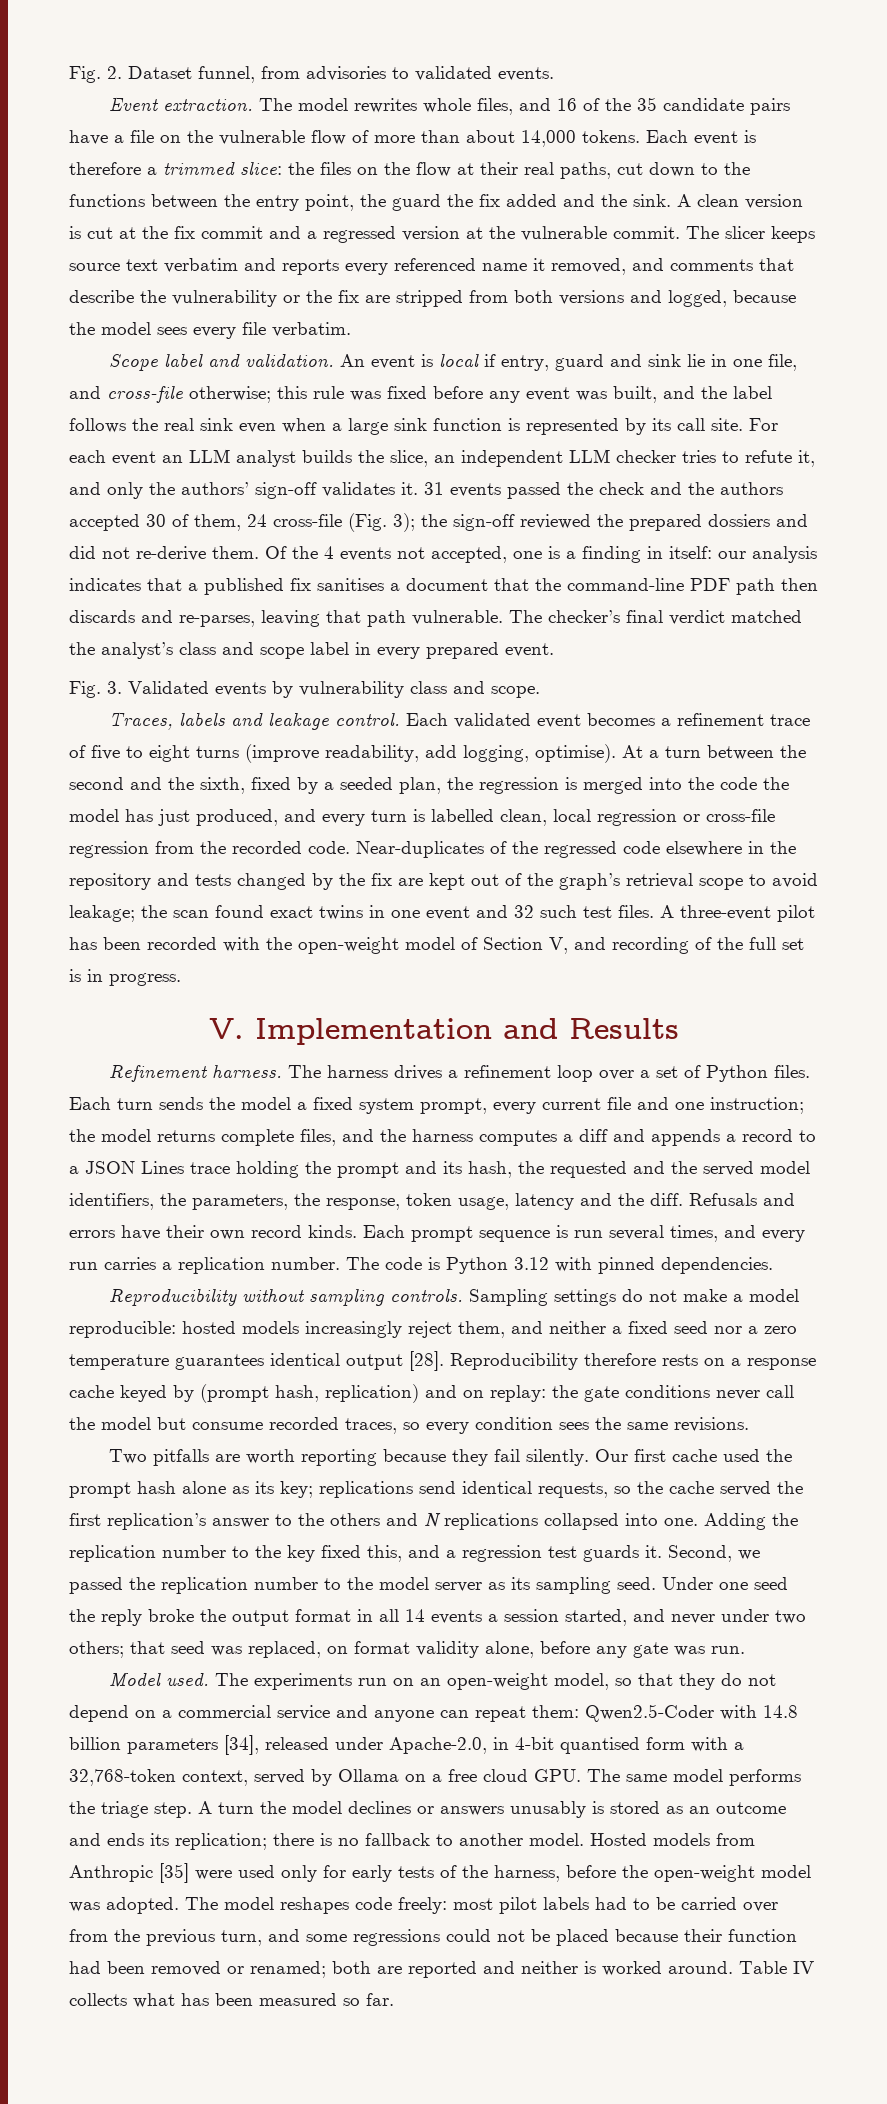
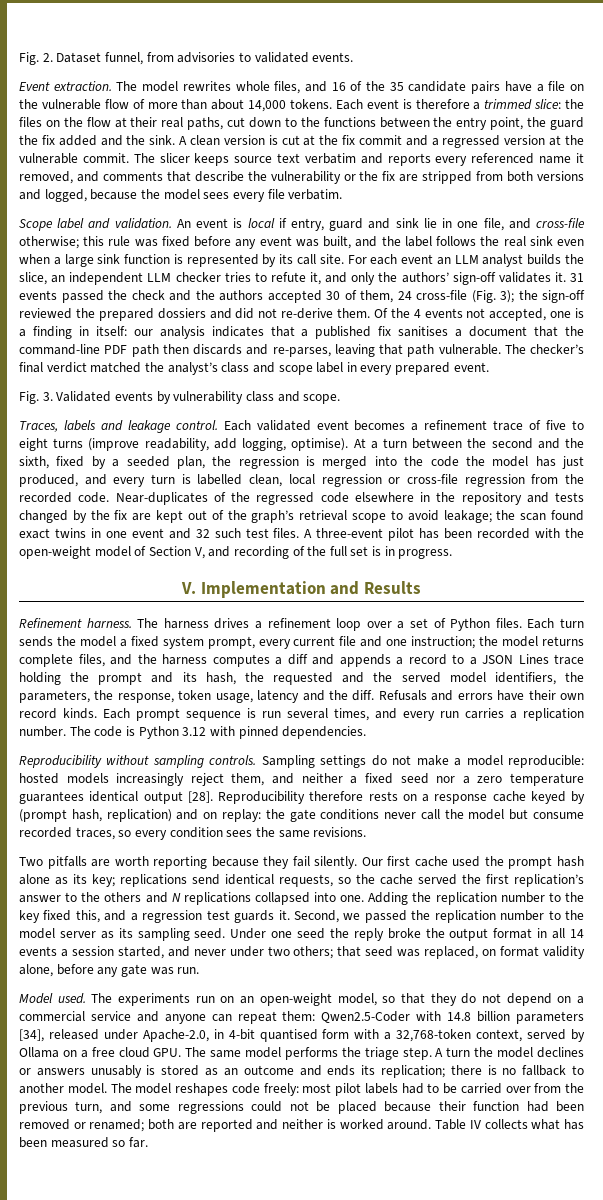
- Hosted models from Anthropic [35] were used only for early tests of the harness, before the open-weight model was adopted.

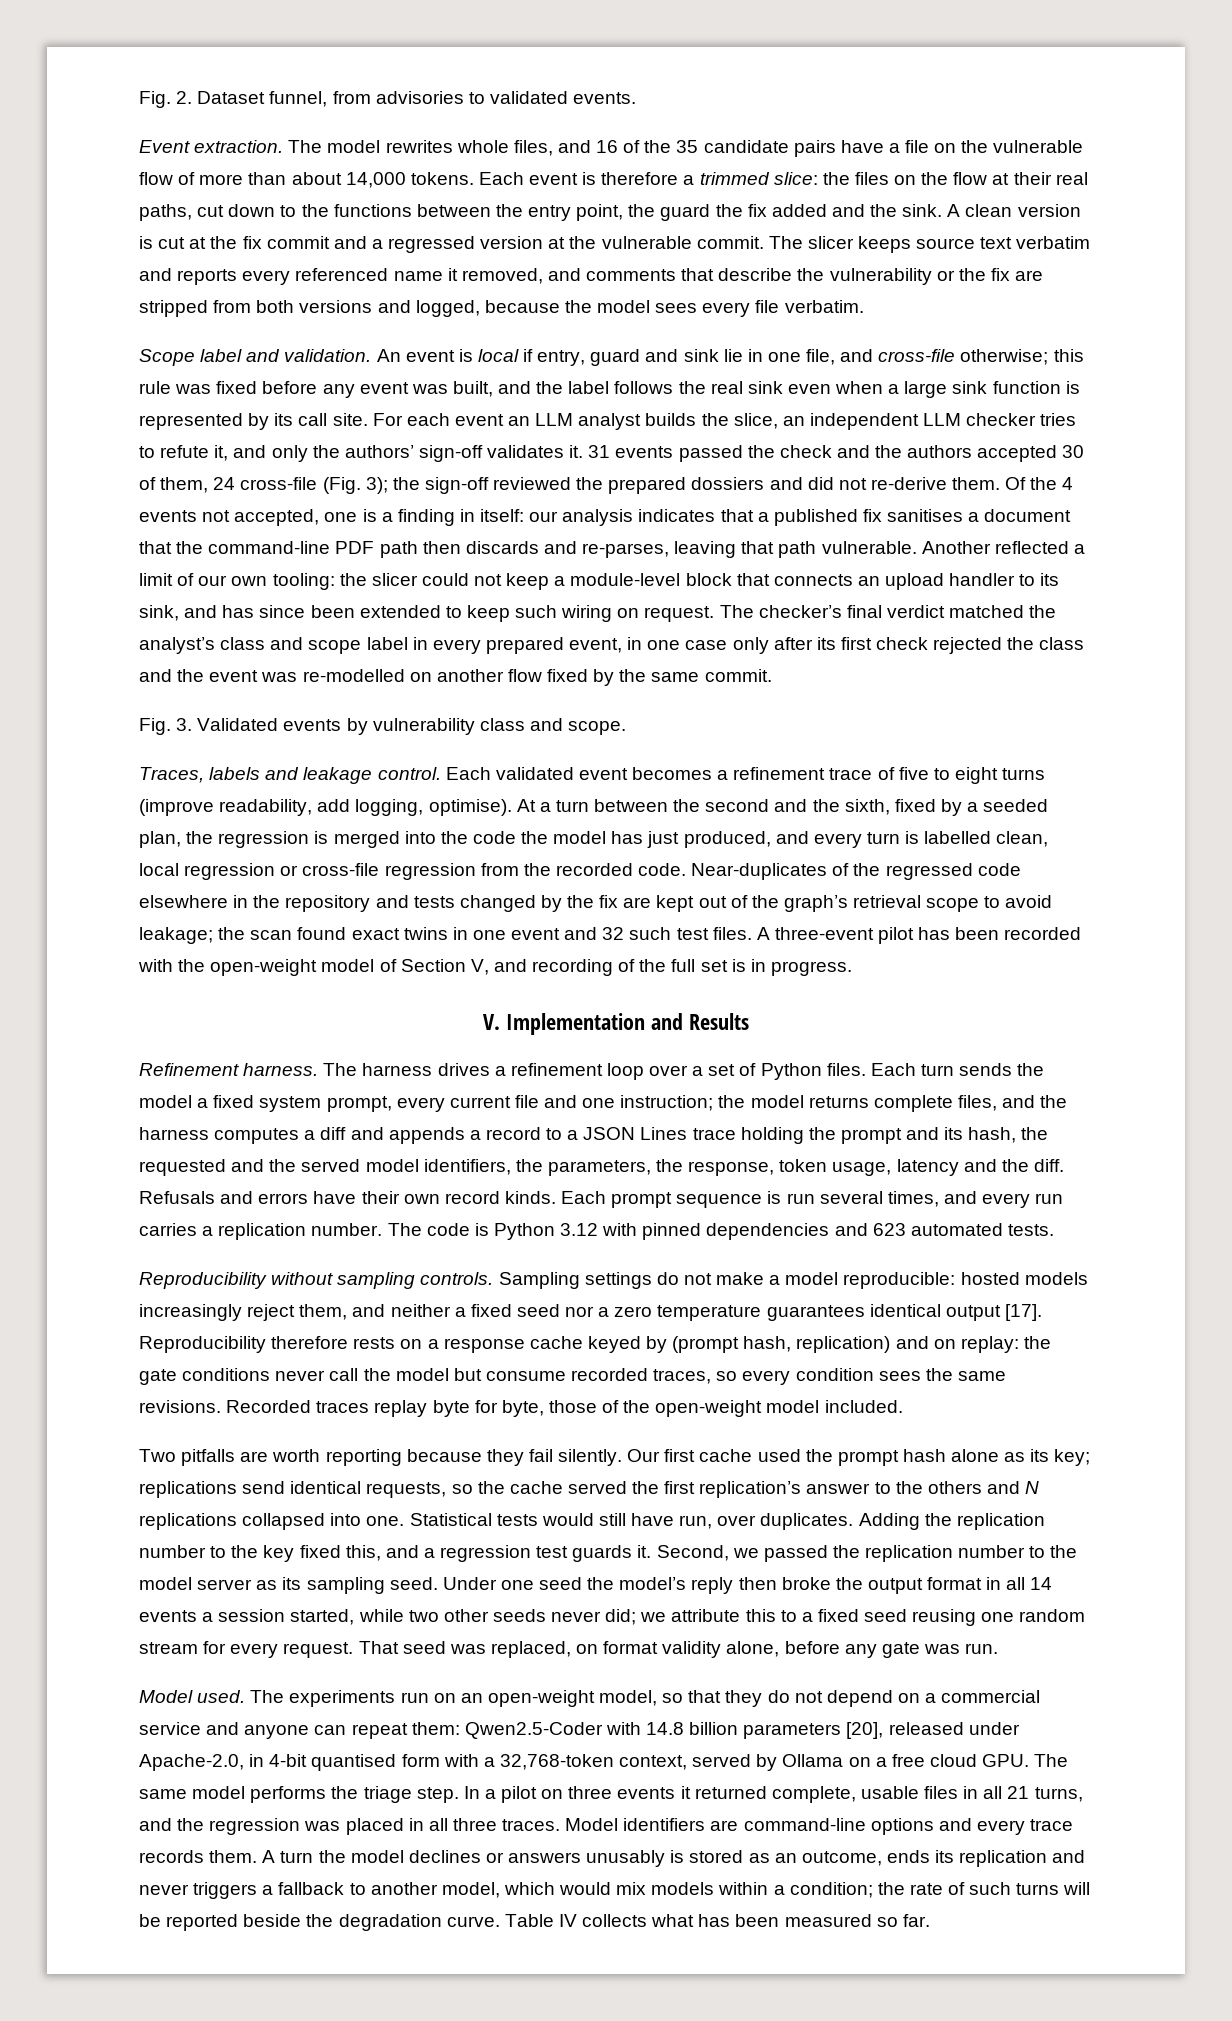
+ Another reflected a limit of our own tooling: the slicer could not keep a module-level block that connects an upload handler to its sink, and has since been extended to keep such wiring on request.
- The checker’s final verdict matched the analyst’s class and scope label in every prepared event.
+ The checker’s final verdict matched the analyst’s class and scope label in every prepared event, in one case only after its first check rejected the class and the event was re-modelled on another flow fixed by the same commit.
- The code is Python 3.12 with pinned dependencies.
+ The code is Python 3.12 with pinned dependencies and 623 automated tests.
- Sampling settings do not make a model reproducible: hosted models increasingly reject them, and neither a fixed seed nor a zero temperature guarantees identical output [28].
+ Sampling settings do not make a model reproducible: hosted models increasingly reject them, and neither a fixed seed nor a zero temperature guarantees identical output [17].
+ Recorded traces replay byte for byte, those of the open-weight model included.
+ Statistical tests would still have run, over duplicates.
- Under one seed the reply broke the output format in all 14 events a session started, and never under two others; that seed was replaced, on format validity alone, before any gate was run.
+ Under one seed the model’s reply then broke the output format in all 14 events a session started, while two other seeds never did; we attribute this to a fixed seed reusing one random stream for every request. That seed was replaced, on format validity alone, before any gate was run.
- The experiments run on an open-weight model, so that they do not depend on a commercial service and anyone can repeat them: Qwen2.5-Coder with 14.8 billion parameters [34], released under Apache-2.0, in 4-bit quantised form with a 32,768-token context, served by Ollama on a free cloud GPU. The same model performs the triage step.
+ The experiments run on an open-weight model, so that they do not depend on a commercial service and anyone can repeat them: Qwen2.5-Coder with 14.8 billion parameters [20], released under Apache-2.0, in 4-bit quantised form with a 32,768-token context, served by Ollama on a free cloud GPU. The same model performs the triage step.
+ In a pilot on three events it returned complete, usable files in all 21 turns, and the regression was placed in all three traces. Model identifiers are command-line options and every trace records them.
- A turn the model declines or answers unusably is stored as an outcome and ends its replication; there is no fallback to another model. The model reshapes code freely: most pilot labels had to be carried over from the previous turn, and some regressions could not be placed because their function had been removed or renamed; both are reported and neither is worked around.
+ A turn the model declines or answers unusably is stored as an outcome, ends its replication and never triggers a fallback to another model, which would mix models within a condition; the rate of such turns will be reported beside the degradation curve.

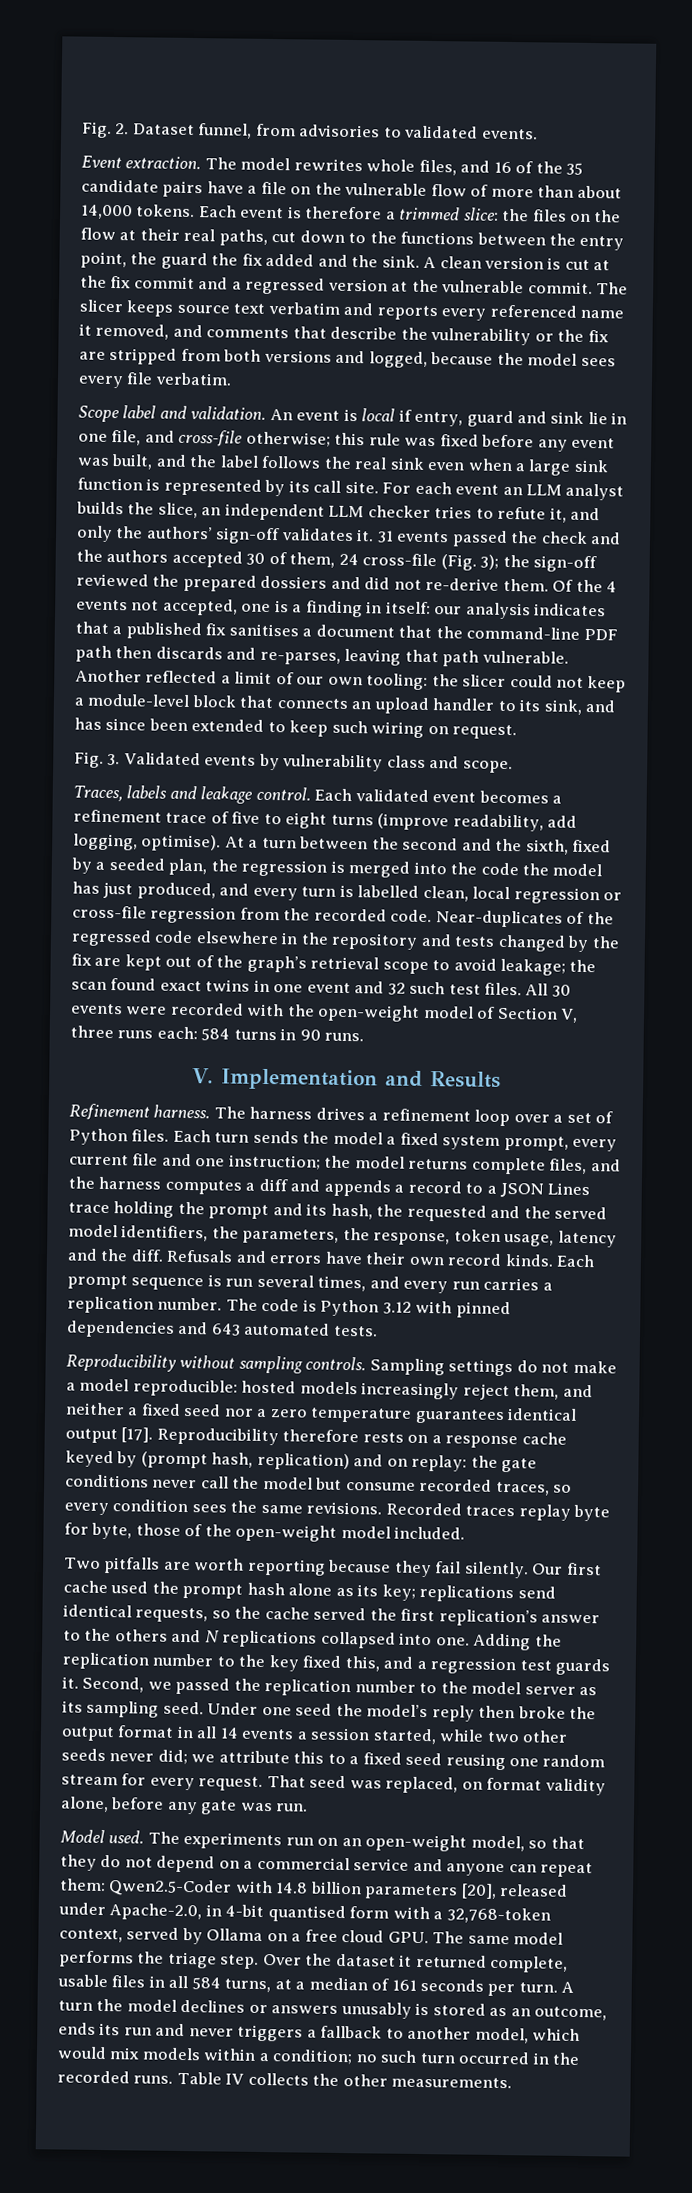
- The checker’s final verdict matched the analyst’s class and scope label in every prepared event, in one case only after its first check rejected the class and the event was re-modelled on another flow fixed by the same commit.
- A three-event pilot has been recorded with the open-weight model of Section V, and recording of the full set is in progress.
+ All 30 events were recorded with the open-weight model of Section V, three runs each: 584 turns in 90 runs.
- The code is Python 3.12 with pinned dependencies and 623 automated tests.
+ The code is Python 3.12 with pinned dependencies and 643 automated tests.
- Statistical tests would still have run, over duplicates.
- In a pilot on three events it returned complete, usable files in all 21 turns, and the regression was placed in all three traces. Model identifiers are command-line options and every trace records them.
+ Over the dataset it returned complete, usable files in all 584 turns, at a median of 161 seconds per turn.
- A turn the model declines or answers unusably is stored as an outcome, ends its replication and never triggers a fallback to another model, which would mix models within a condition; the rate of such turns will be reported beside the degradation curve. Table IV collects what has been measured so far.
+ A turn the model declines or answers unusably is stored as an outcome, ends its run and never triggers a fallback to another model, which would mix models within a condition; no such turn occurred in the recorded runs. Table IV collects the other measurements.

